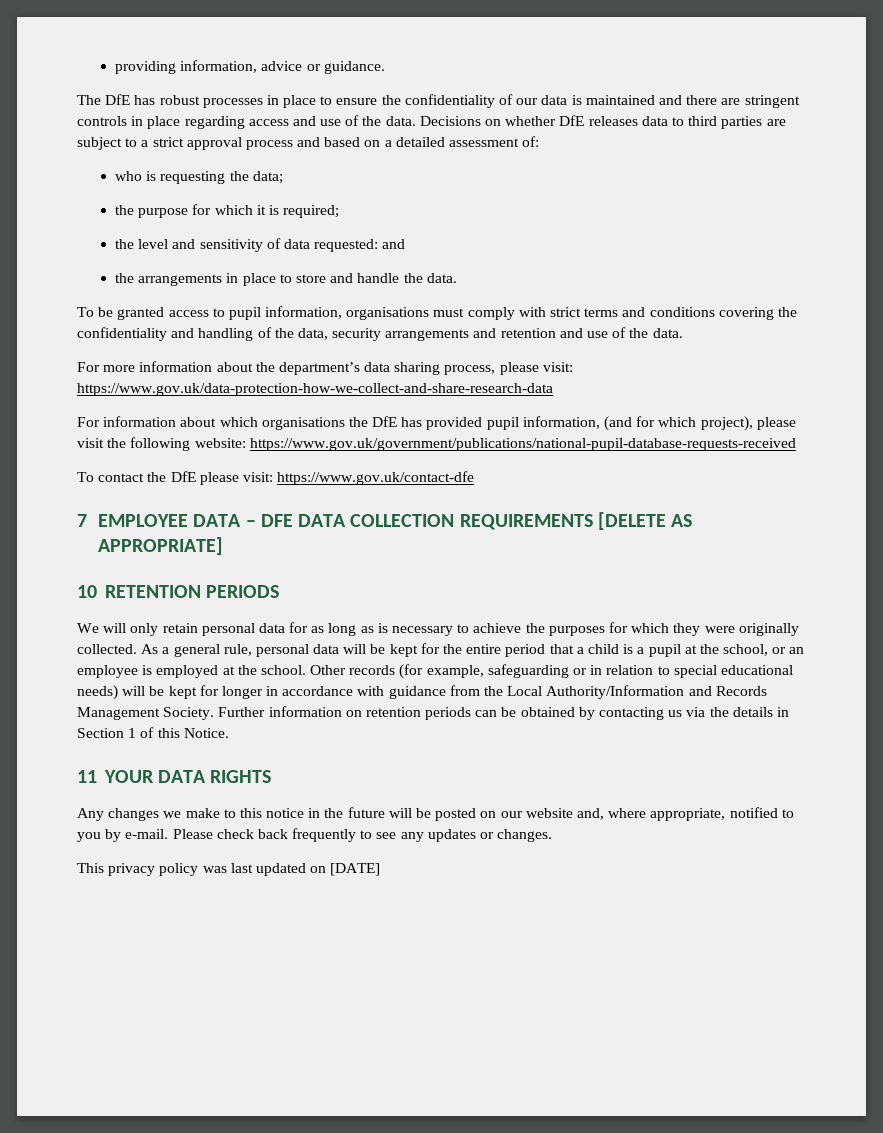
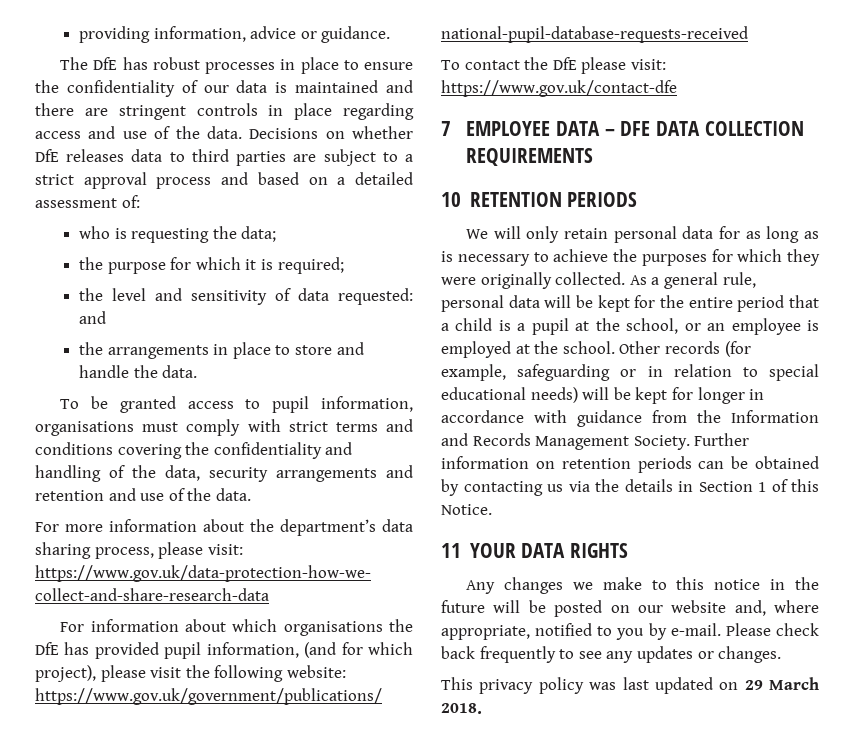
- 7 EMPLOYEE DATA – DFE DATA COLLECTION REQUIREMENTS [DELETE AS APPROPRIATE]
+ 7 EMPLOYEE DATA – DFE DATA COLLECTION REQUIREMENTS
- Other records (for example, safeguarding or in relation to special educational needs) will be kept for longer in accordance with guidance from the Local Authority/Information and Records Management Society.
+ Other records (for example, safeguarding or in relation to special educational needs) will be kept for longer in accordance with guidance from the Information and Records Management Society.
- This privacy policy was last updated on [DATE]
+ This privacy policy was last updated on 29 March 2018.

